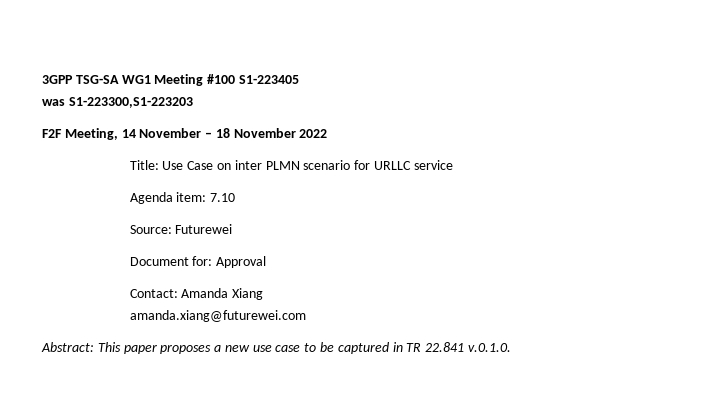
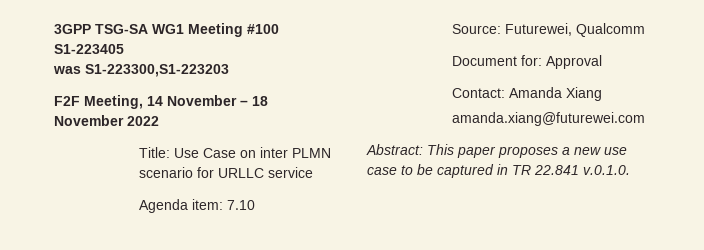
- Source: Futurewei
+ Source: Futurewei, Qualcomm

